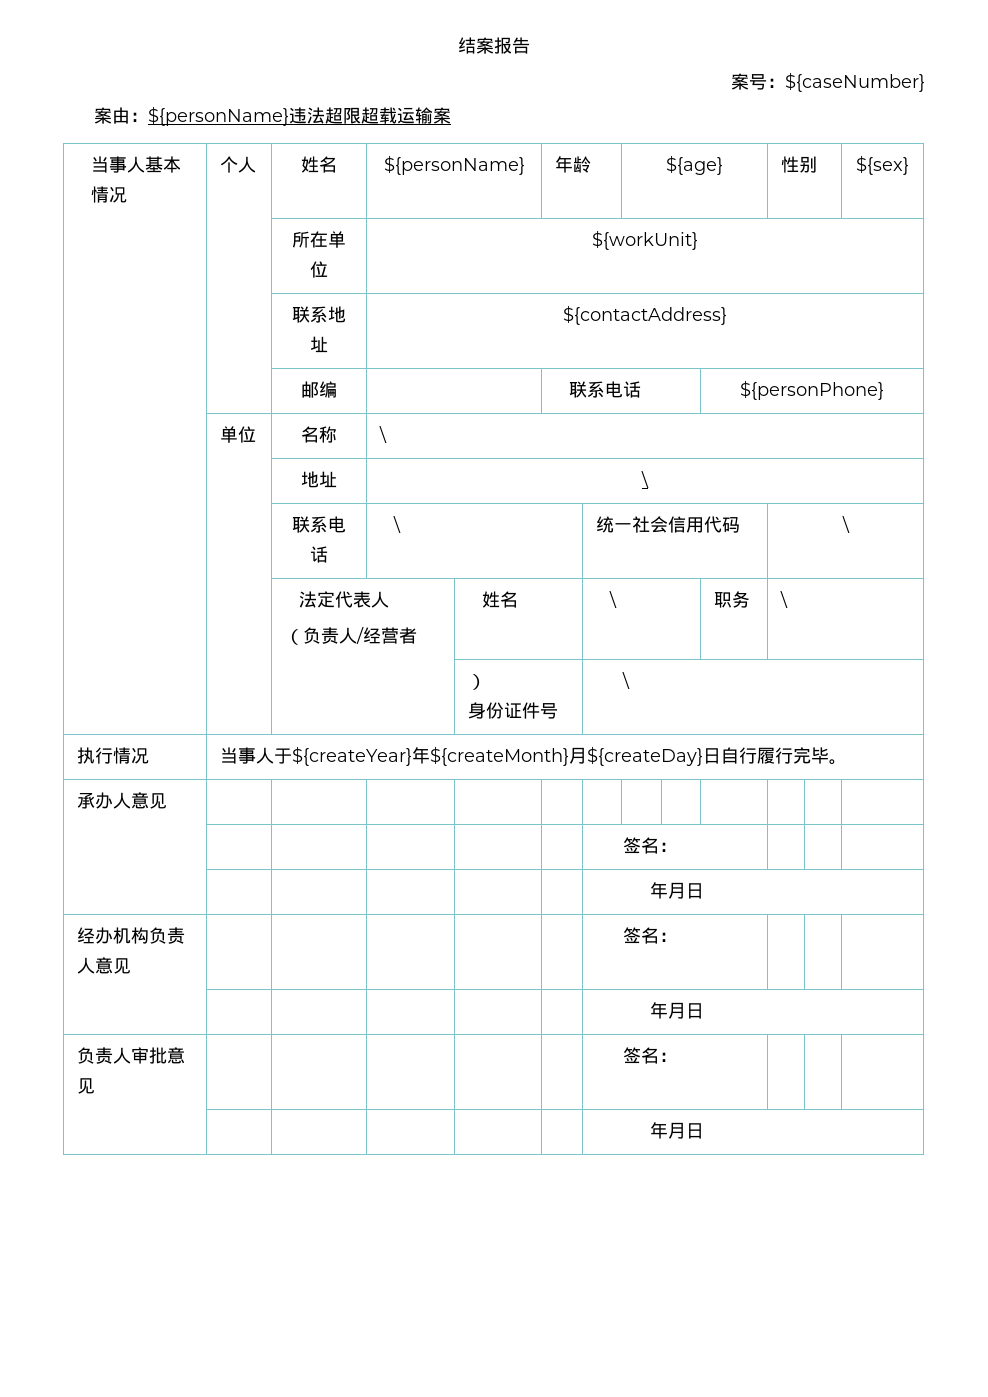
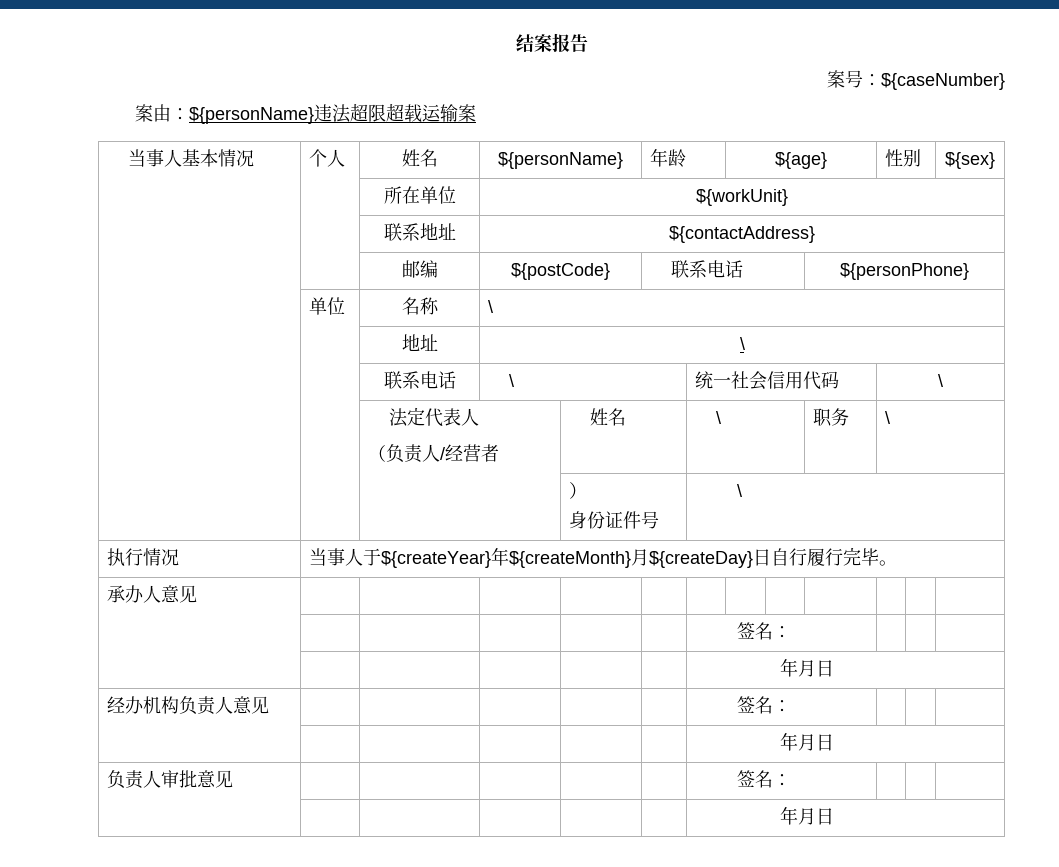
- | | 邮编 | | 联系电话 | ${personPhone}
+ | | 邮编 | ${postCode} | 联系电话 | ${personPhone}

